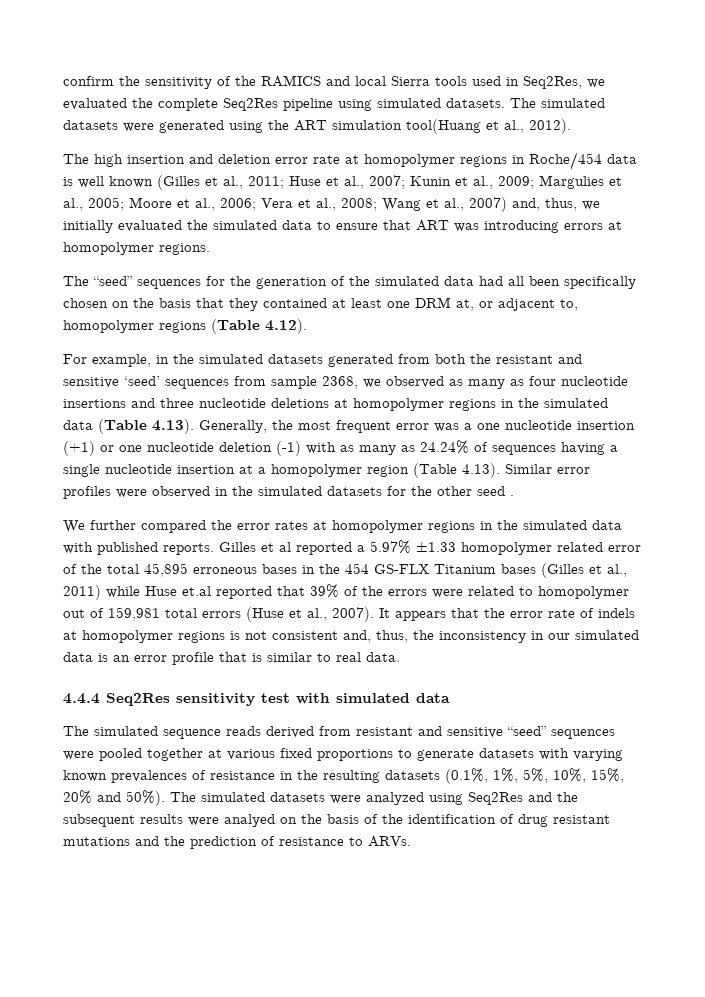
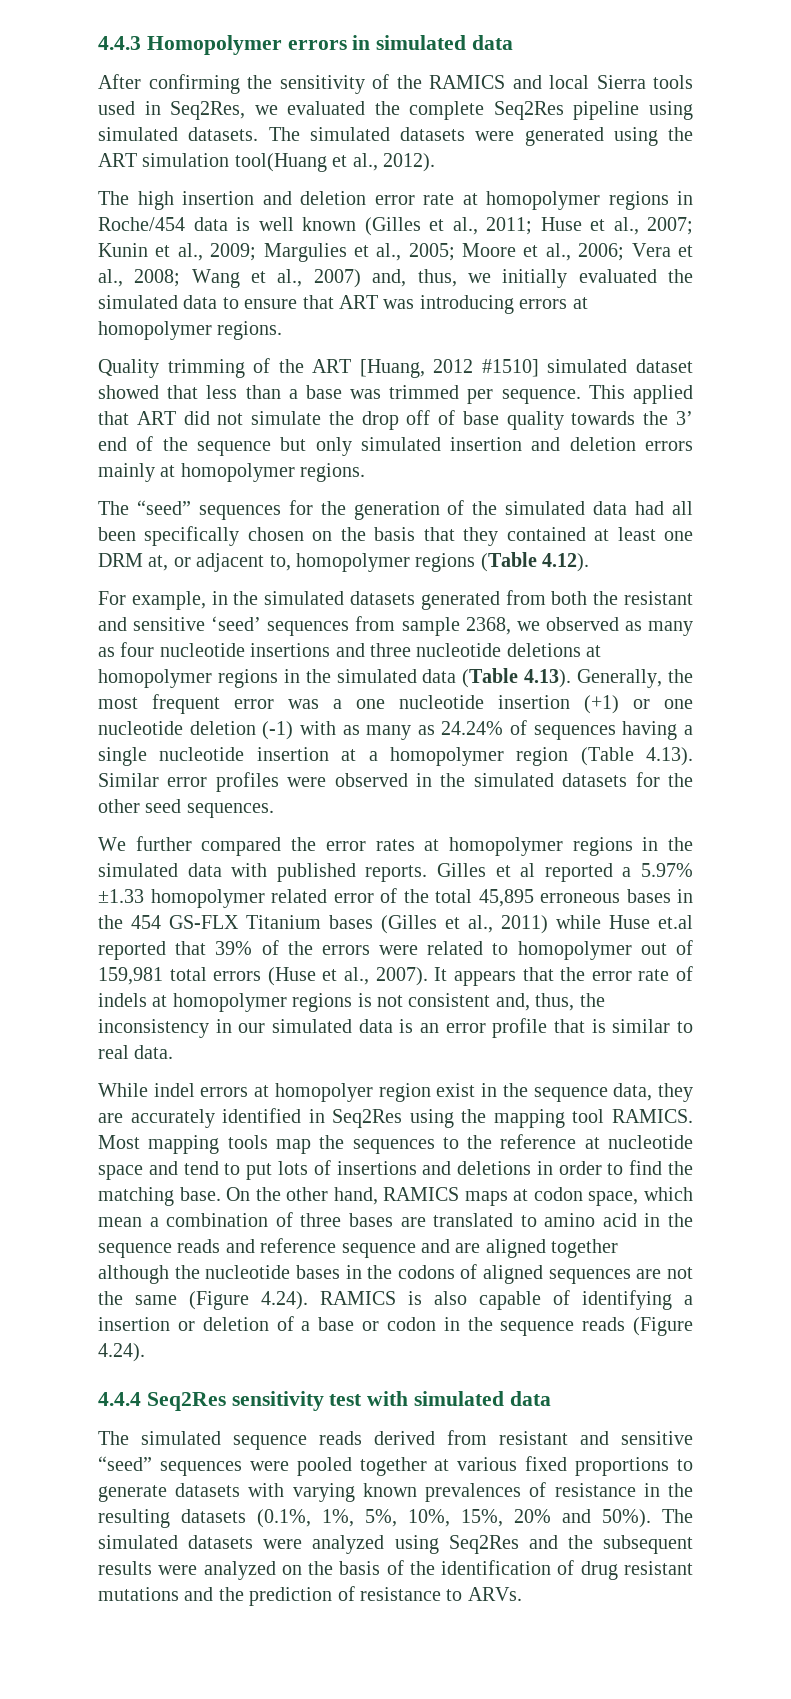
- confirm the sensitivity of the RAMICS and local Sierra tools used in Seq2Res, we evaluated the complete Seq2Res pipeline using simulated datasets.
+ 4.4.3 Homopolymer errors in simulated data
+ After confirming the sensitivity of the RAMICS and local Sierra tools used in Seq2Res, we evaluated the complete Seq2Res pipeline using simulated datasets.
+ Quality trimming of the ART [Huang, 2012 #1510] simulated dataset showed that less than a base was trimmed per sequence. This applied that ART did not simulate the drop off of base quality towards the 3’ end of the sequence but only simulated insertion and deletion errors mainly at homopolymer regions.
- For example, in the simulated datasets generated from both the resistant and sensitive ‘seed’ sequences from sample 2368, we observed as many as four nucleotide insertions and three nucleotide deletions at homopolymer regions in the simulated data (Table 4.13). Generally, the most frequent error was a one nucleotide insertion (+1) or one nucleotide deletion (-1) with as many as 24.24% of sequences having a single nucleotide insertion at a homopolymer region (Table 4.13). Similar error profiles were observed in the simulated datasets for the other seed .
+ For example, in the simulated datasets generated from both the resistant and sensitive ‘seed’ sequences from sample 2368, we observed as many as four nucleotide insertions and three nucleotide deletions at homopolymer regions in the simulated data (Table 4.13). Generally, the most frequent error was a one nucleotide insertion (+1) or one nucleotide deletion (-1) with as many as 24.24% of sequences having a single nucleotide insertion at a homopolymer region (Table 4.13). Similar error profiles were observed in the simulated datasets for the other seed sequences.
+ While indel errors at homopolyer region exist in the sequence data, they are accurately identified in Seq2Res using the mapping tool RAMICS. Most mapping tools map the sequences to the reference at nucleotide space and tend to put lots of insertions and deletions in order to find the matching base. On the other hand, RAMICS maps at codon space, which mean a combination of three bases are translated to amino acid in the sequence reads and reference sequence and are aligned together although the nucleotide bases in the codons of aligned sequences are not the same (Figure 4.24). RAMICS is also capable of identifying a insertion or deletion of a base or codon in the sequence reads (Figure 4.24).
- The simulated datasets were analyzed using Seq2Res and the subsequent results were analyed on the basis of the identification of drug resistant mutations and the prediction of resistance to ARVs.
+ The simulated datasets were analyzed using Seq2Res and the subsequent results were analyzed on the basis of the identification of drug resistant mutations and the prediction of resistance to ARVs.

